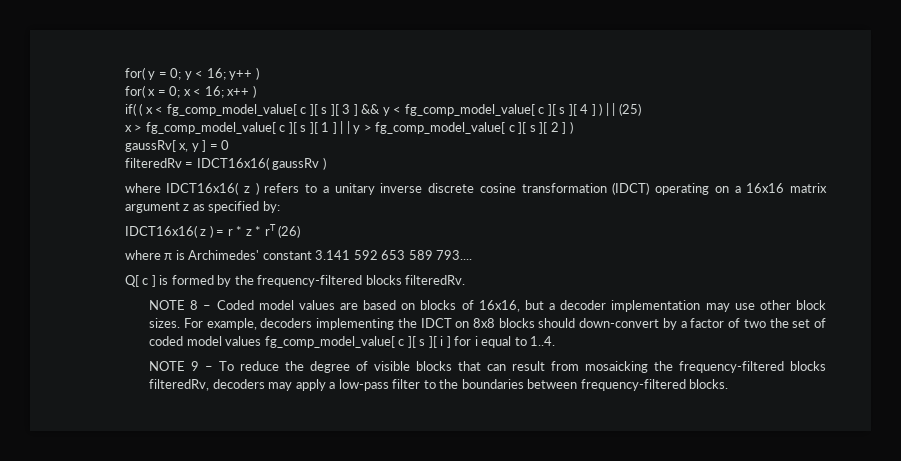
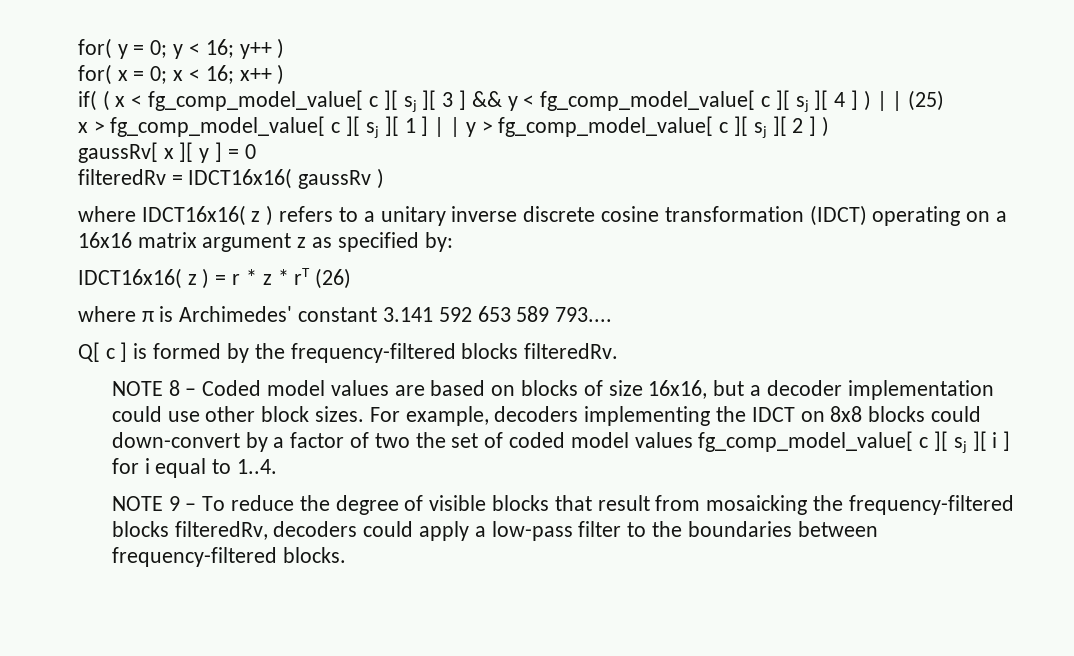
- if( ( x < fg_comp_model_value[ c ][ s ][ 3 ] && y < fg_comp_model_value[ c ][ s ][ 4 ] ) | | (25)
+ if( ( x < fg_comp_model_value[ c ][ sj ][ 3 ] && y < fg_comp_model_value[ c ][ sj ][ 4 ] ) | | (25)
- x > fg_comp_model_value[ c ][ s ][ 1 ] | | y > fg_comp_model_value[ c ][ s ][ 2 ] )
+ x > fg_comp_model_value[ c ][ sj ][ 1 ] | | y > fg_comp_model_value[ c ][ sj ][ 2 ] )
- gaussRv[ x, y ] = 0
+ gaussRv[ x ][ y ] = 0
- NOTE 8 – Coded model values are based on blocks of 16x16, but a decoder implementation may use other block sizes.
+ NOTE 8 – Coded model values are based on blocks of size 16x16, but a decoder implementation could use other block sizes.
- For example, decoders implementing the IDCT on 8x8 blocks should down-convert by a factor of two the set of coded model values fg_comp_model_value[ c ][ s ][ i ] for i equal to 1..4.
+ For example, decoders implementing the IDCT on 8x8 blocks could down-convert by a factor of two the set of coded model values fg_comp_model_value[ c ][ sj ][ i ] for i equal to 1..4.
- NOTE 9 – To reduce the degree of visible blocks that can result from mosaicking the frequency-filtered blocks filteredRv, decoders may apply a low-pass filter to the boundaries between frequency-filtered blocks.
+ NOTE 9 – To reduce the degree of visible blocks that result from mosaicking the frequency-filtered blocks filteredRv, decoders could apply a low-pass filter to the boundaries between frequency-filtered blocks.

